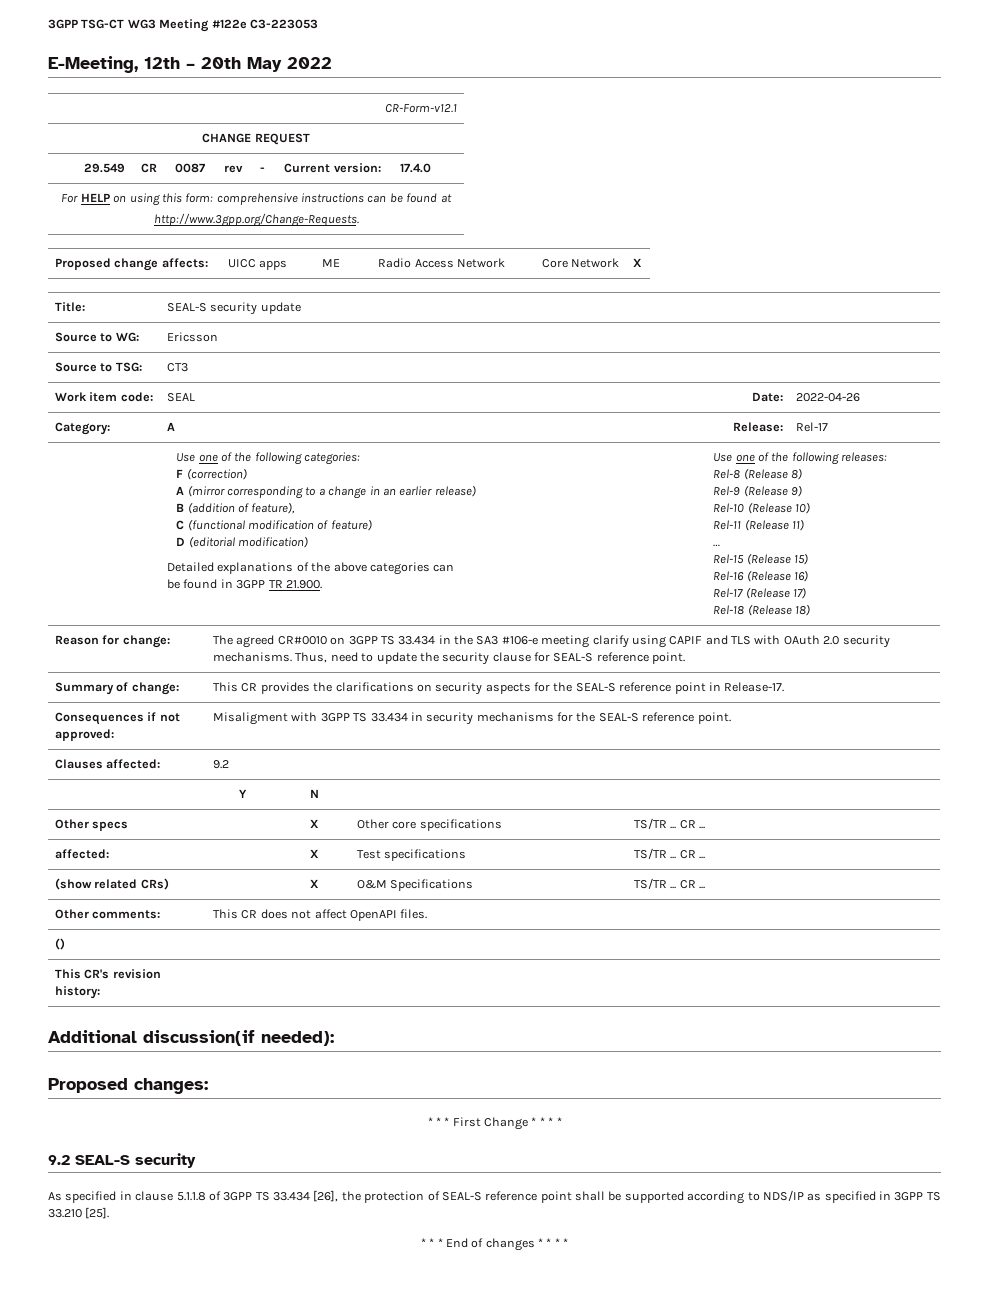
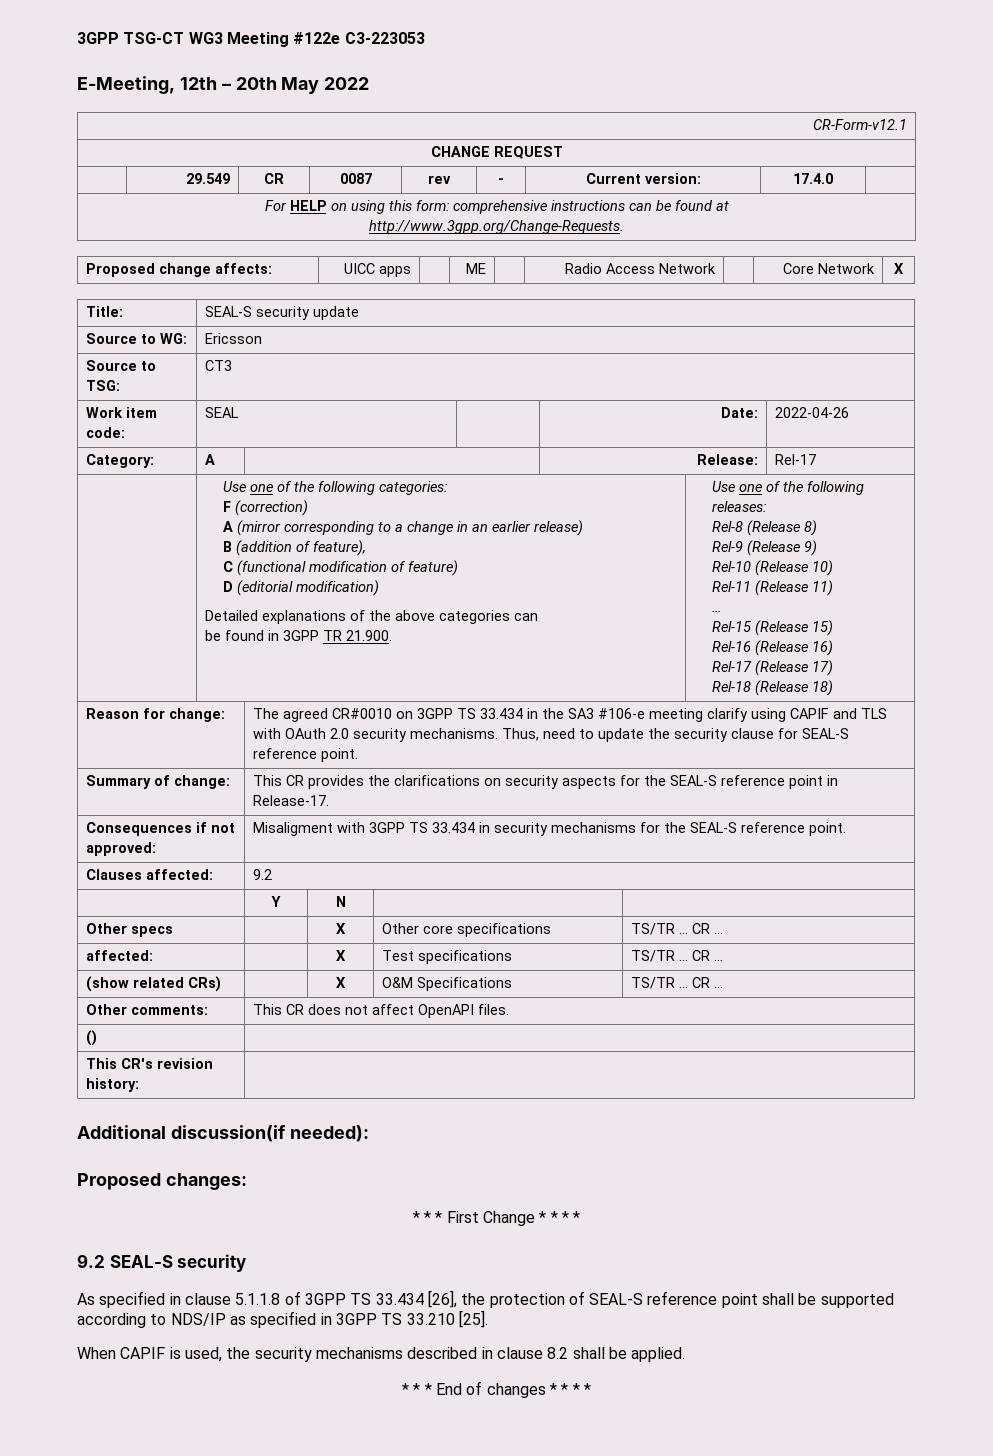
+ When CAPIF is used, the security mechanisms described in clause 8.2 shall be applied.

